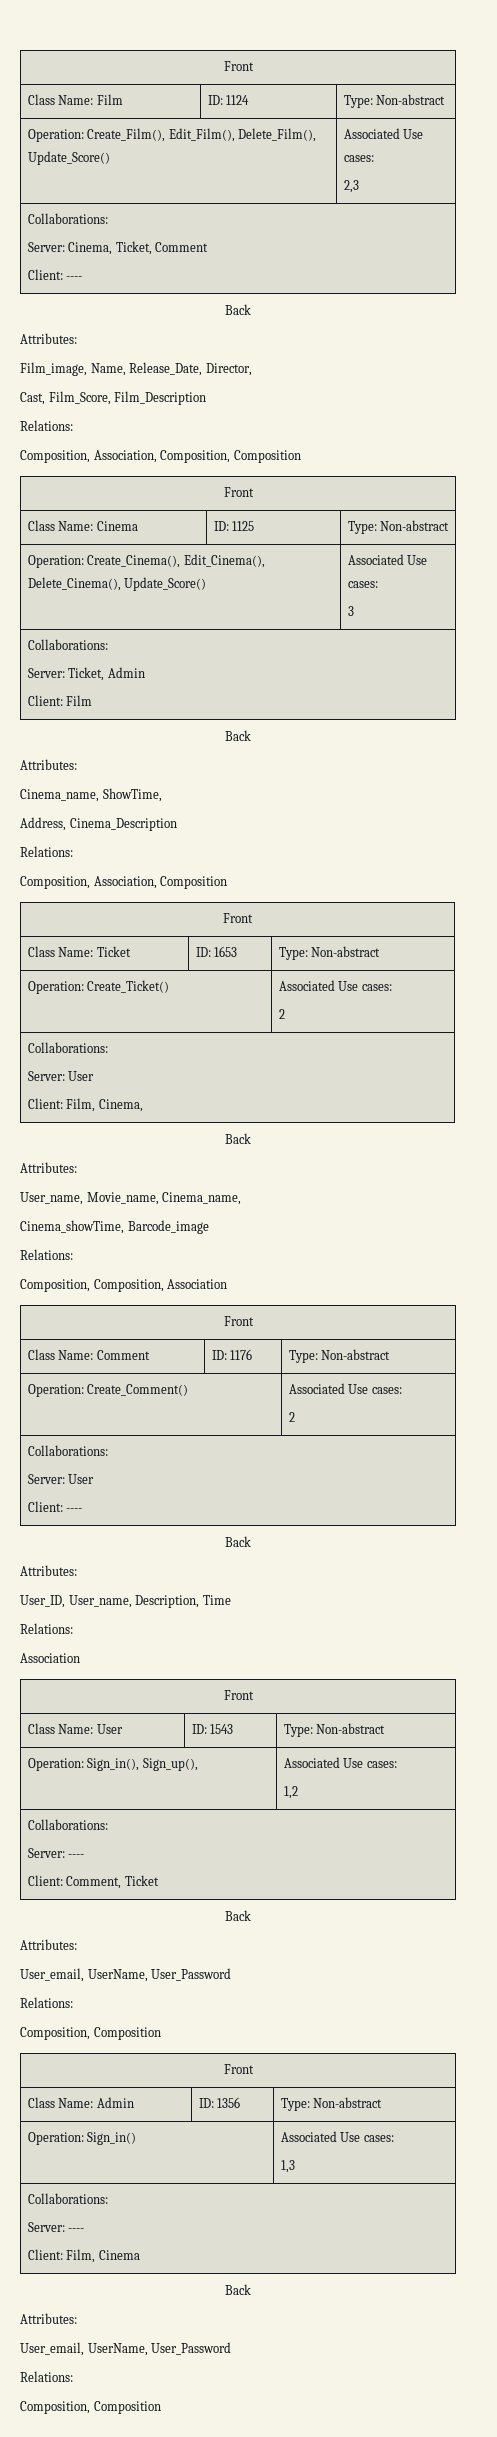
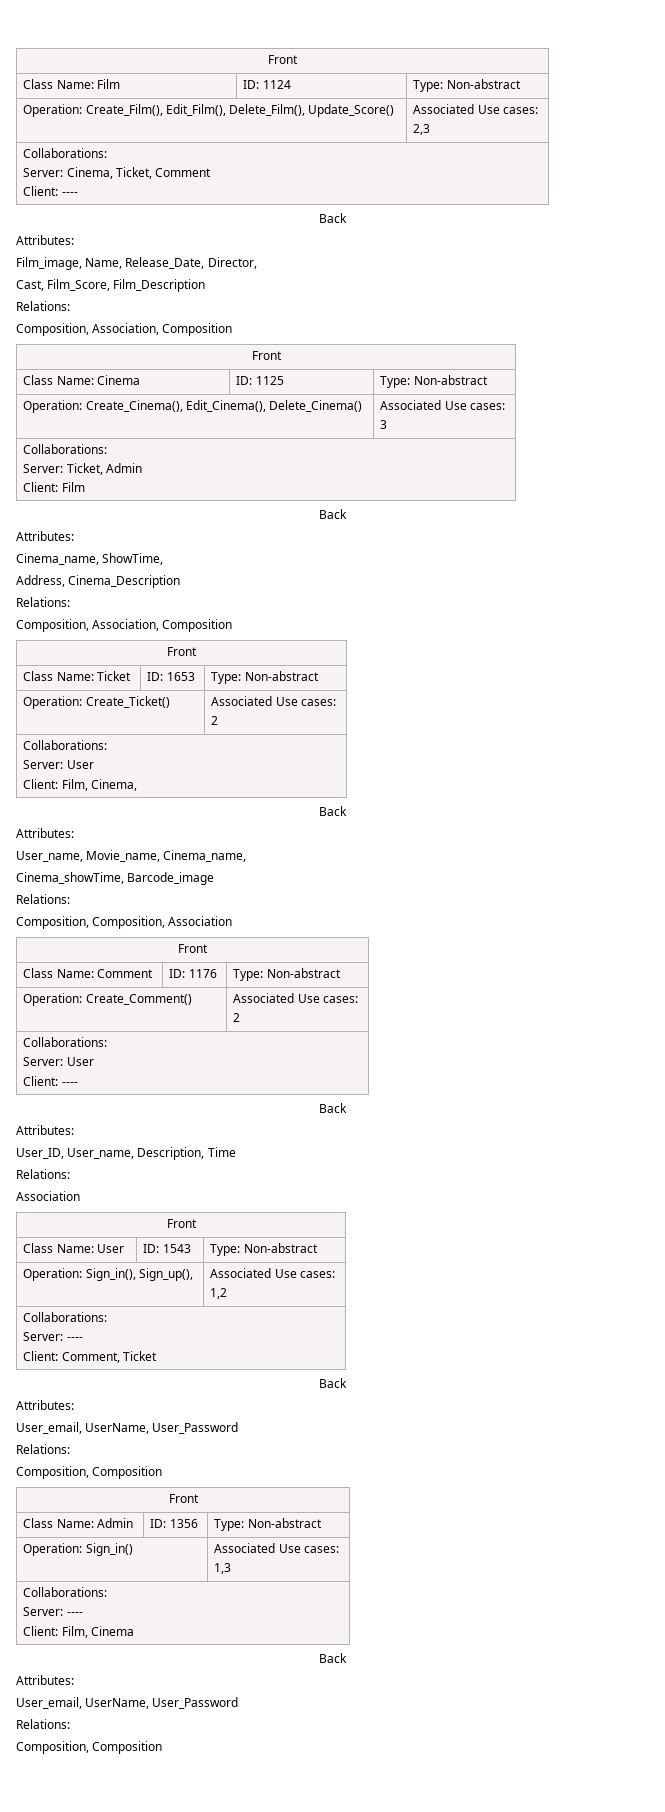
  Cast, Film_Score, Film_Description
  Relations:
- Composition, Association, Composition, Composition
+ Composition, Association, Composition
- Operation: Create_Cinema(), Edit_Cinema(), Delete_Cinema(), Update_Score() | Associated Use cases:
+ Operation: Create_Cinema(), Edit_Cinema(), Delete_Cinema() | Associated Use cases:

